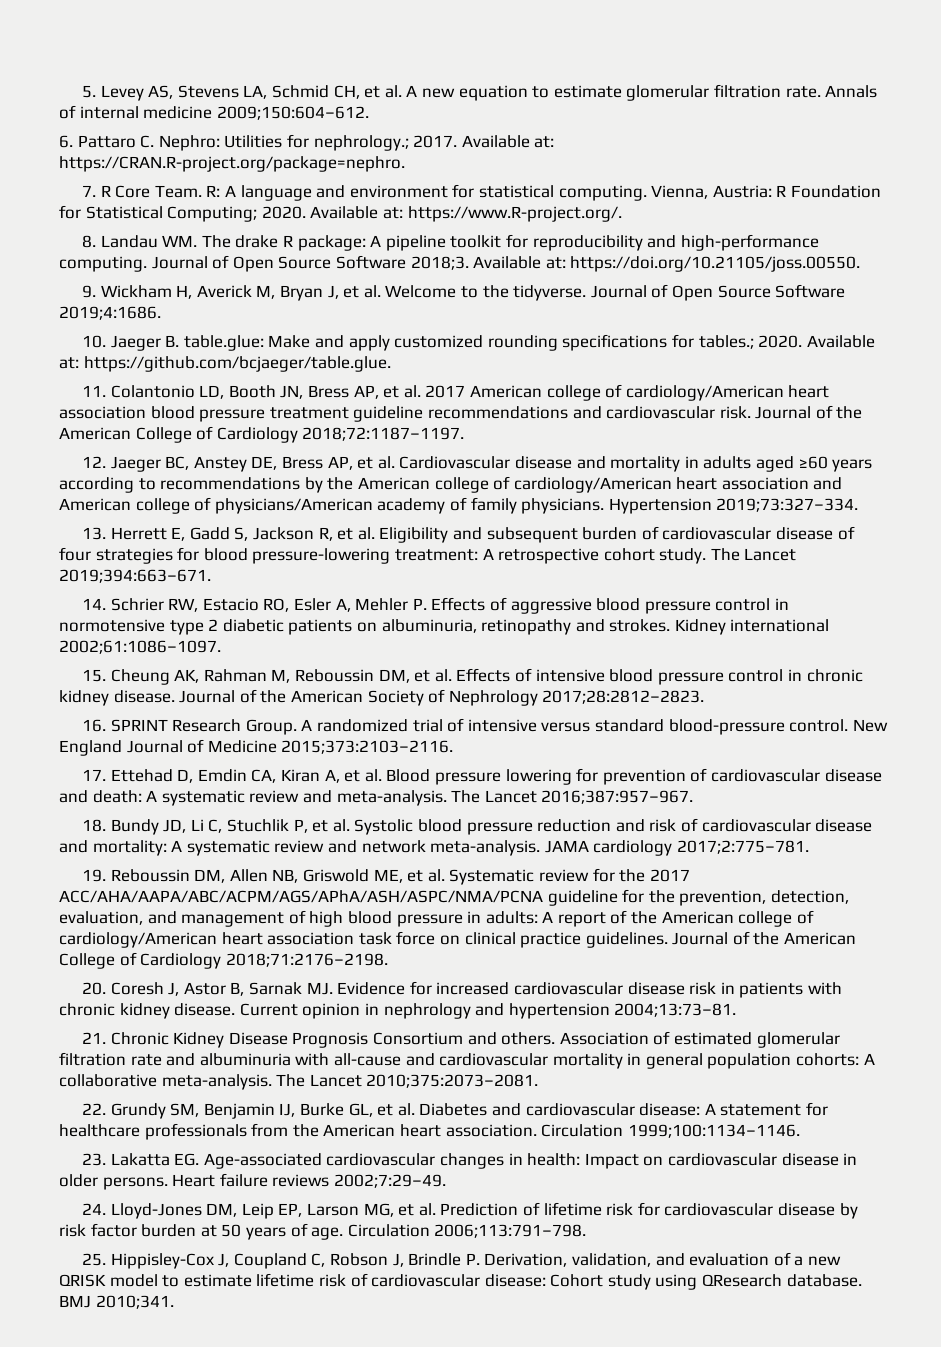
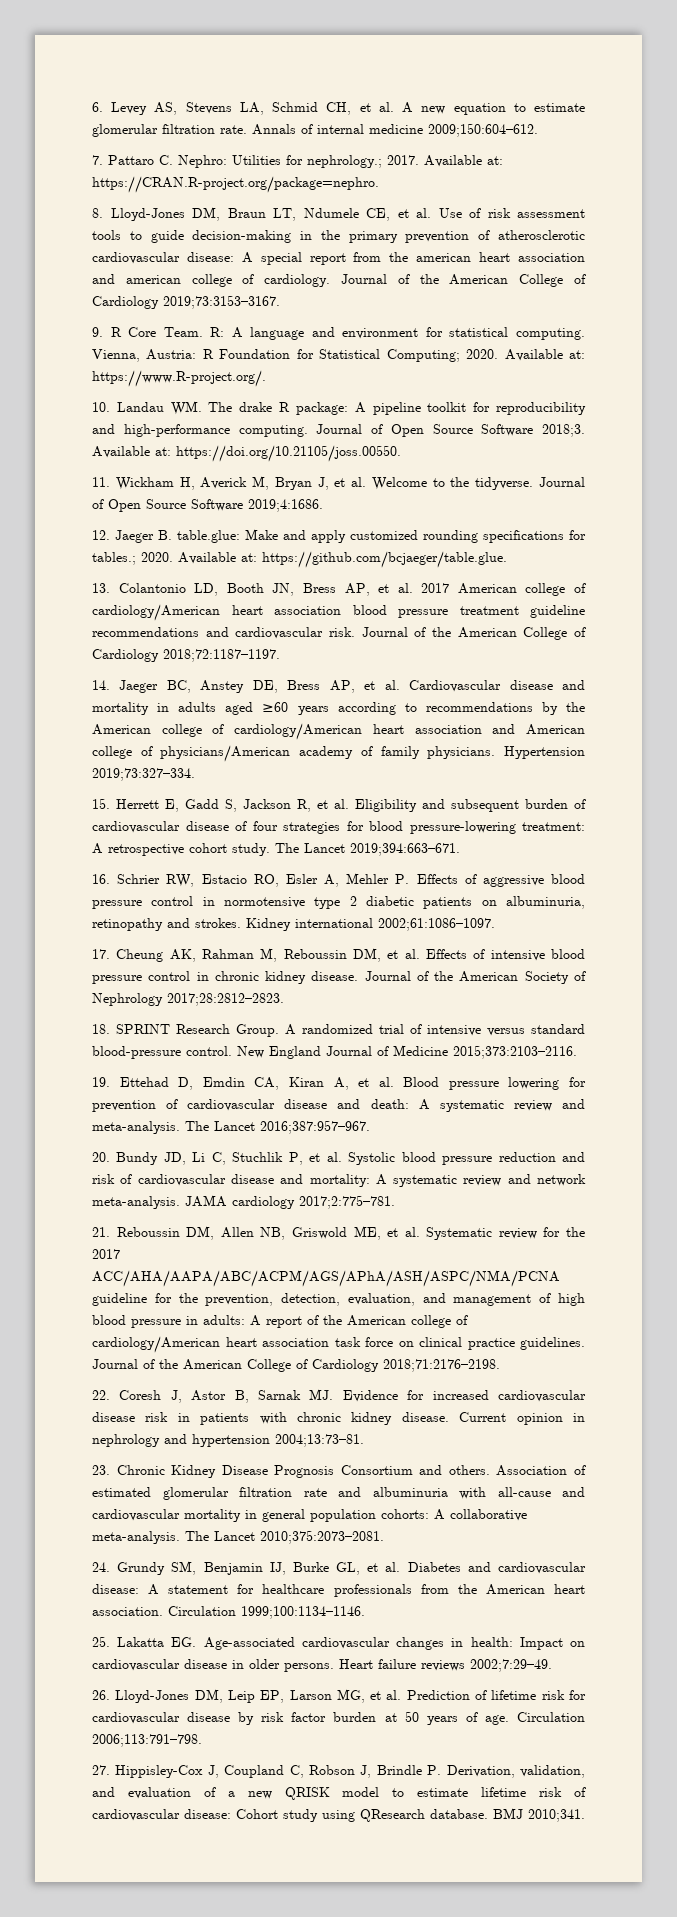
- 5. Levey AS, Stevens LA, Schmid CH, et al. A new equation to estimate glomerular filtration rate.
+ 6. Levey AS, Stevens LA, Schmid CH, et al. A new equation to estimate glomerular filtration rate.
- 6. Pattaro C. Nephro: Utilities for nephrology.; 2017.
+ 7. Pattaro C. Nephro: Utilities for nephrology.; 2017.
- 7. R Core Team.
+ 8. Lloyd-Jones DM, Braun LT, Ndumele CE, et al. Use of risk assessment tools to guide decision-making in the primary prevention of atherosclerotic cardiovascular disease: A special report from the american heart association and american college of cardiology. Journal of the American College of Cardiology 2019;73:3153–3167.
+ 9. R Core Team.
- 8. Landau WM. The drake R package: A pipeline toolkit for reproducibility and high-performance computing.
+ 10. Landau WM. The drake R package: A pipeline toolkit for reproducibility and high-performance computing.
- 9. Wickham H, Averick M, Bryan J, et al. Welcome to the tidyverse.
+ 11. Wickham H, Averick M, Bryan J, et al. Welcome to the tidyverse.
- 10. Jaeger B. table.glue: Make and apply customized rounding specifications for tables.; 2020.
+ 12. Jaeger B. table.glue: Make and apply customized rounding specifications for tables.; 2020.
- 11. Colantonio LD, Booth JN, Bress AP, et al. 2017 American college of cardiology/American heart association blood pressure treatment guideline recommendations and cardiovascular risk.
+ 13. Colantonio LD, Booth JN, Bress AP, et al. 2017 American college of cardiology/American heart association blood pressure treatment guideline recommendations and cardiovascular risk.
- 12. Jaeger BC, Anstey DE, Bress AP, et al. Cardiovascular disease and mortality in adults aged ≥60 years according to recommendations by the American college of cardiology/American heart association and American college of physicians/American academy of family physicians.
+ 14. Jaeger BC, Anstey DE, Bress AP, et al. Cardiovascular disease and mortality in adults aged ≥60 years according to recommendations by the American college of cardiology/American heart association and American college of physicians/American academy of family physicians.
- 13. Herrett E, Gadd S, Jackson R, et al. Eligibility and subsequent burden of cardiovascular disease of four strategies for blood pressure-lowering treatment: A retrospective cohort study.
+ 15. Herrett E, Gadd S, Jackson R, et al. Eligibility and subsequent burden of cardiovascular disease of four strategies for blood pressure-lowering treatment: A retrospective cohort study.
- 14. Schrier RW, Estacio RO, Esler A, Mehler P. Effects of aggressive blood pressure control in normotensive type 2 diabetic patients on albuminuria, retinopathy and strokes.
+ 16. Schrier RW, Estacio RO, Esler A, Mehler P. Effects of aggressive blood pressure control in normotensive type 2 diabetic patients on albuminuria, retinopathy and strokes.
- 15. Cheung AK, Rahman M, Reboussin DM, et al. Effects of intensive blood pressure control in chronic kidney disease.
+ 17. Cheung AK, Rahman M, Reboussin DM, et al. Effects of intensive blood pressure control in chronic kidney disease.
- 16. SPRINT Research Group.
+ 18. SPRINT Research Group.
- 17. Ettehad D, Emdin CA, Kiran A, et al. Blood pressure lowering for prevention of cardiovascular disease and death: A systematic review and meta-analysis.
+ 19. Ettehad D, Emdin CA, Kiran A, et al. Blood pressure lowering for prevention of cardiovascular disease and death: A systematic review and meta-analysis.
- 18. Bundy JD, Li C, Stuchlik P, et al. Systolic blood pressure reduction and risk of cardiovascular disease and mortality: A systematic review and network meta-analysis.
+ 20. Bundy JD, Li C, Stuchlik P, et al. Systolic blood pressure reduction and risk of cardiovascular disease and mortality: A systematic review and network meta-analysis.
- 19. Reboussin DM, Allen NB, Griswold ME, et al. Systematic review for the 2017 ACC/AHA/AAPA/ABC/ACPM/AGS/APhA/ASH/ASPC/NMA/PCNA guideline for the prevention, detection, evaluation, and management of high blood pressure in adults: A report of the American college of cardiology/American heart association task force on clinical practice guidelines.
+ 21. Reboussin DM, Allen NB, Griswold ME, et al. Systematic review for the 2017 ACC/AHA/AAPA/ABC/ACPM/AGS/APhA/ASH/ASPC/NMA/PCNA guideline for the prevention, detection, evaluation, and management of high blood pressure in adults: A report of the American college of cardiology/American heart association task force on clinical practice guidelines.
- 20. Coresh J, Astor B, Sarnak MJ. Evidence for increased cardiovascular disease risk in patients with chronic kidney disease.
+ 22. Coresh J, Astor B, Sarnak MJ. Evidence for increased cardiovascular disease risk in patients with chronic kidney disease.
- 21. Chronic Kidney Disease Prognosis Consortium and others.
+ 23. Chronic Kidney Disease Prognosis Consortium and others.
- 22. Grundy SM, Benjamin IJ, Burke GL, et al. Diabetes and cardiovascular disease: A statement for healthcare professionals from the American heart association.
+ 24. Grundy SM, Benjamin IJ, Burke GL, et al. Diabetes and cardiovascular disease: A statement for healthcare professionals from the American heart association.
- 23. Lakatta EG. Age-associated cardiovascular changes in health: Impact on cardiovascular disease in older persons.
+ 25. Lakatta EG. Age-associated cardiovascular changes in health: Impact on cardiovascular disease in older persons.
- 24. Lloyd-Jones DM, Leip EP, Larson MG, et al. Prediction of lifetime risk for cardiovascular disease by risk factor burden at 50 years of age.
+ 26. Lloyd-Jones DM, Leip EP, Larson MG, et al. Prediction of lifetime risk for cardiovascular disease by risk factor burden at 50 years of age.
- 25. Hippisley-Cox J, Coupland C, Robson J, Brindle P. Derivation, validation, and evaluation of a new QRISK model to estimate lifetime risk of cardiovascular disease: Cohort study using QResearch database.
+ 27. Hippisley-Cox J, Coupland C, Robson J, Brindle P. Derivation, validation, and evaluation of a new QRISK model to estimate lifetime risk of cardiovascular disease: Cohort study using QResearch database.

